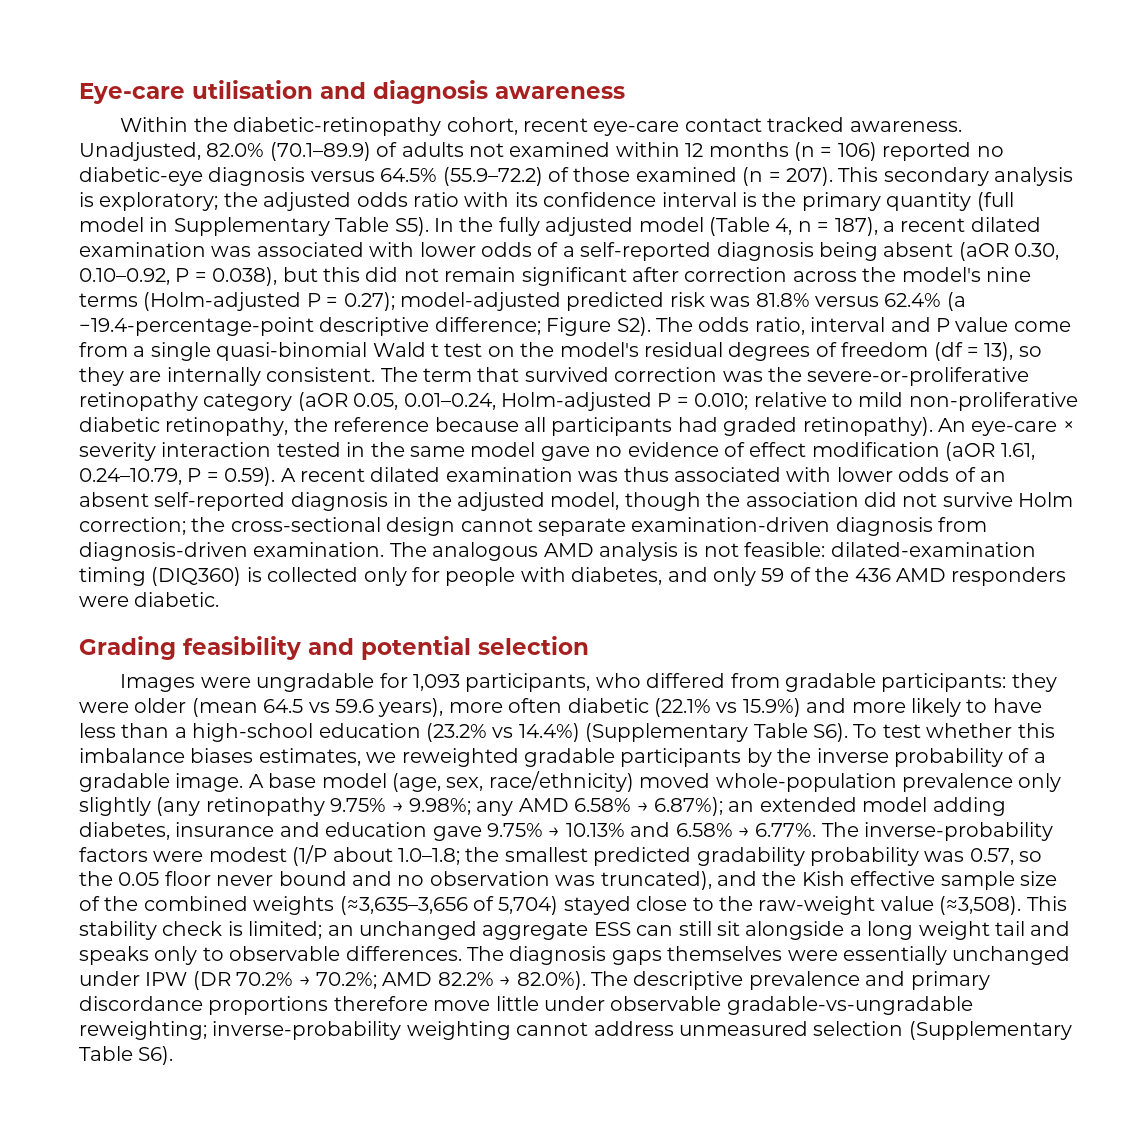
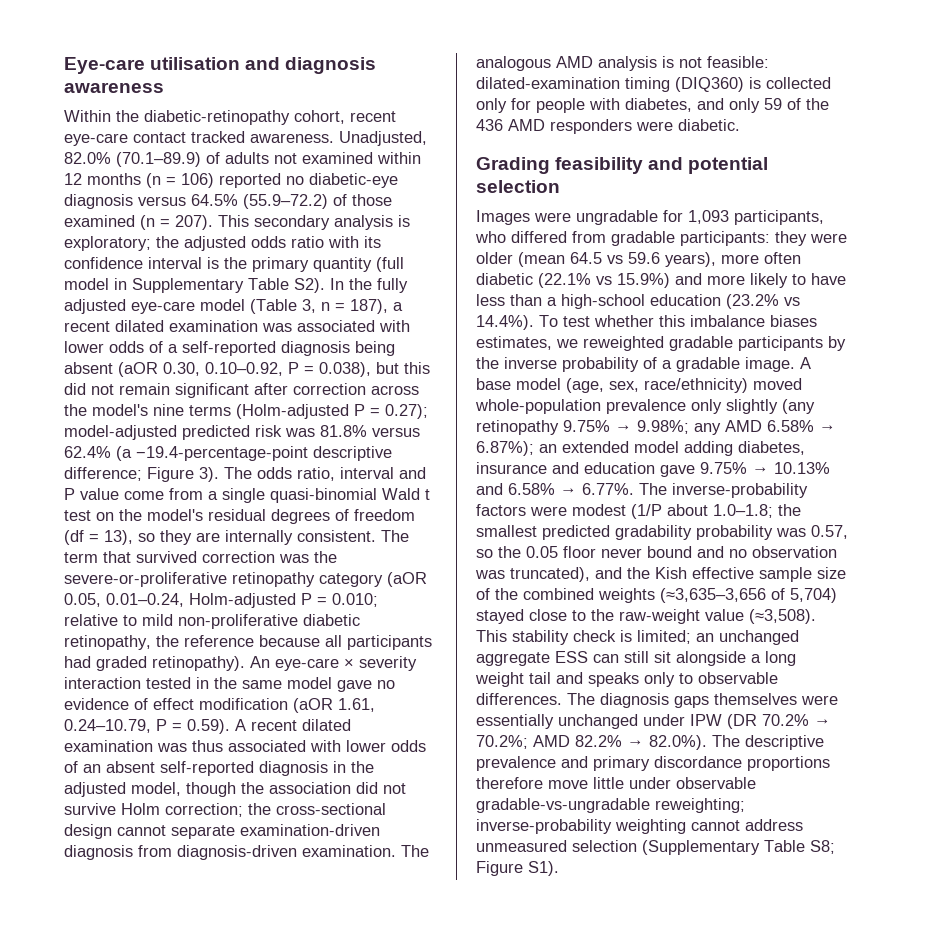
- the adjusted odds ratio with its confidence interval is the primary quantity (full model in Supplementary Table S5). In the fully adjusted model (Table 4, n = 187), a recent dilated examination was associated with lower odds of a self-reported diagnosis being absent (aOR 0.30, 0.10–0.92, P = 0.038), but this did not remain significant after correction across the model's nine terms (Holm-adjusted P = 0.27);
+ the adjusted odds ratio with its confidence interval is the primary quantity (full model in Supplementary Table S2). In the fully adjusted eye-care model (Table 3, n = 187), a recent dilated examination was associated with lower odds of a self-reported diagnosis being absent (aOR 0.30, 0.10–0.92, P = 0.038), but this did not remain significant after correction across the model's nine terms (Holm-adjusted P = 0.27);
- Figure S2). The odds ratio, interval and P value come from a single quasi-binomial Wald t test on the model's residual degrees of freedom (df = 13), so they are internally consistent.
+ Figure 3). The odds ratio, interval and P value come from a single quasi-binomial Wald t test on the model's residual degrees of freedom (df = 13), so they are internally consistent.
- Images were ungradable for 1,093 participants, who differed from gradable participants: they were older (mean 64.5 vs 59.6 years), more often diabetic (22.1% vs 15.9%) and more likely to have less than a high-school education (23.2% vs 14.4%) (Supplementary Table S6). To test whether this imbalance biases estimates, we reweighted gradable participants by the inverse probability of a gradable image.
+ Images were ungradable for 1,093 participants, who differed from gradable participants: they were older (mean 64.5 vs 59.6 years), more often diabetic (22.1% vs 15.9%) and more likely to have less than a high-school education (23.2% vs 14.4%). To test whether this imbalance biases estimates, we reweighted gradable participants by the inverse probability of a gradable image.
- The diagnosis gaps themselves were essentially unchanged under IPW (DR 70.2% → 70.2%; AMD 82.2% → 82.0%). The descriptive prevalence and primary discordance proportions therefore move little under observable gradable-vs-ungradable reweighting; inverse-probability weighting cannot address unmeasured selection (Supplementary Table S6).
+ The diagnosis gaps themselves were essentially unchanged under IPW (DR 70.2% → 70.2%; AMD 82.2% → 82.0%). The descriptive prevalence and primary discordance proportions therefore move little under observable gradable-vs-ungradable reweighting; inverse-probability weighting cannot address unmeasured selection (Supplementary Table S8; Figure S1).

